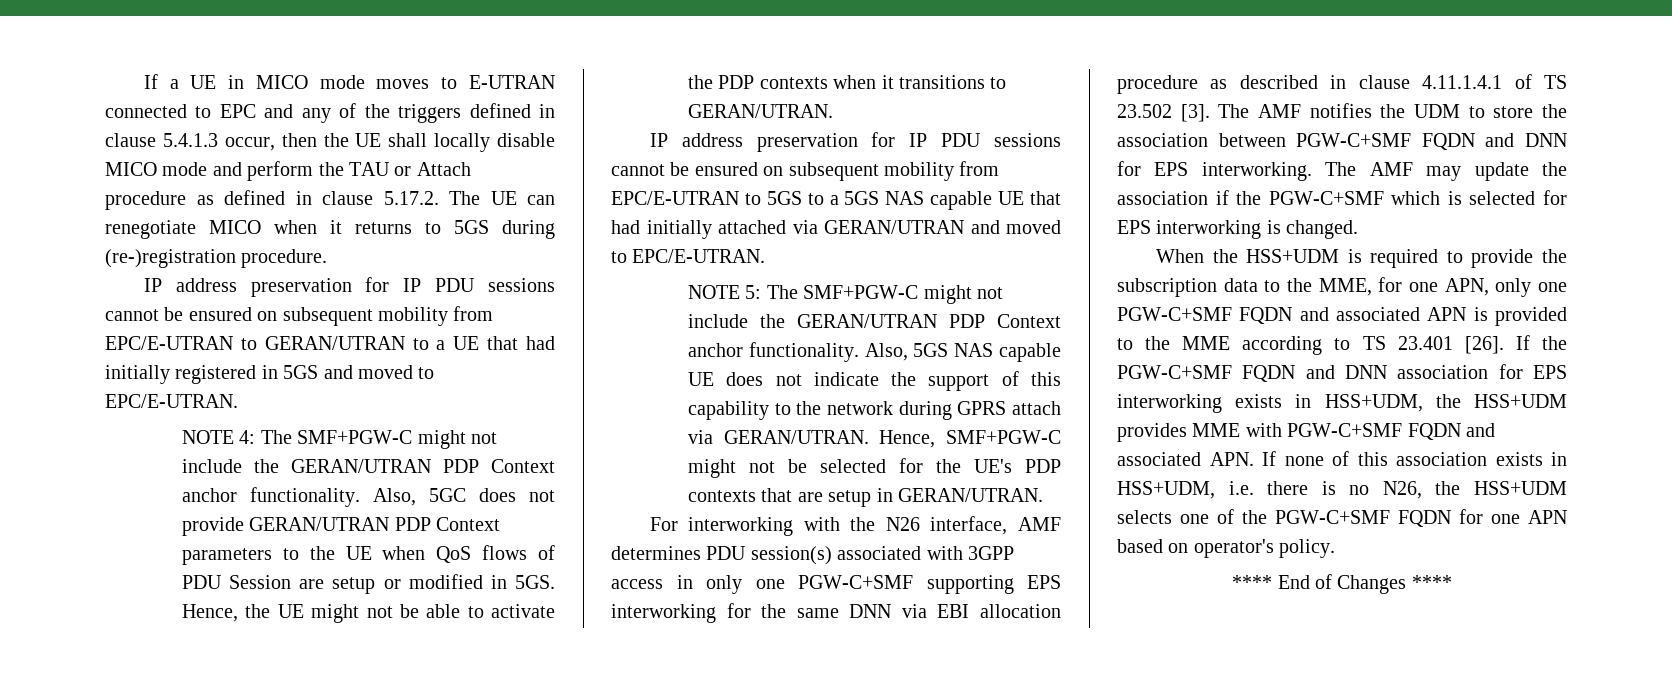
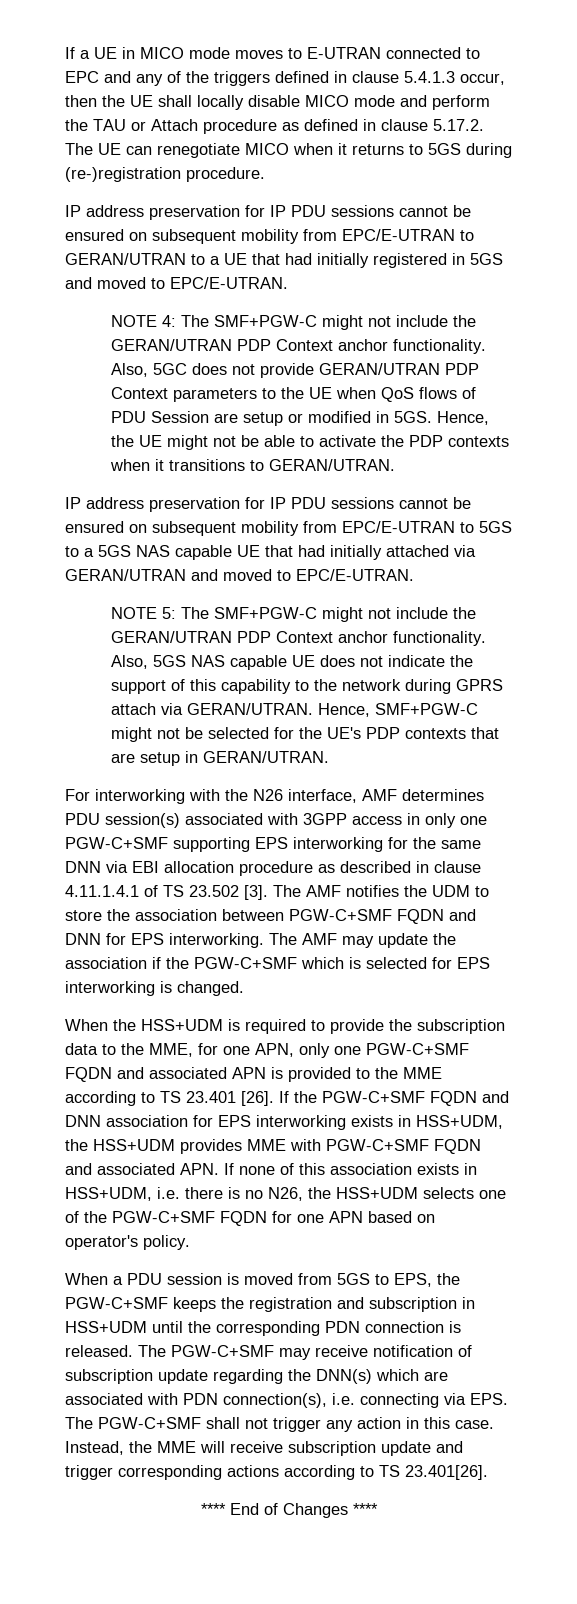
+ When a PDU session is moved from 5GS to EPS, the PGW-C+SMF keeps the registration and subscription in HSS+UDM until the corresponding PDN connection is released. The PGW-C+SMF may receive notification of subscription update regarding the DNN(s) which are associated with PDN connection(s), i.e. connecting via EPS. The PGW-C+SMF shall not trigger any action in this case. Instead, the MME will receive subscription update and trigger corresponding actions according to TS 23.401[26].

